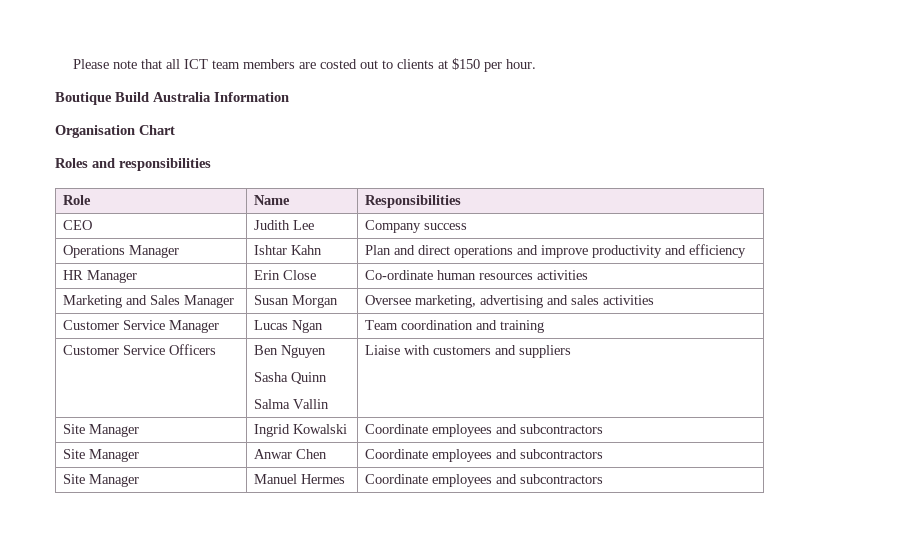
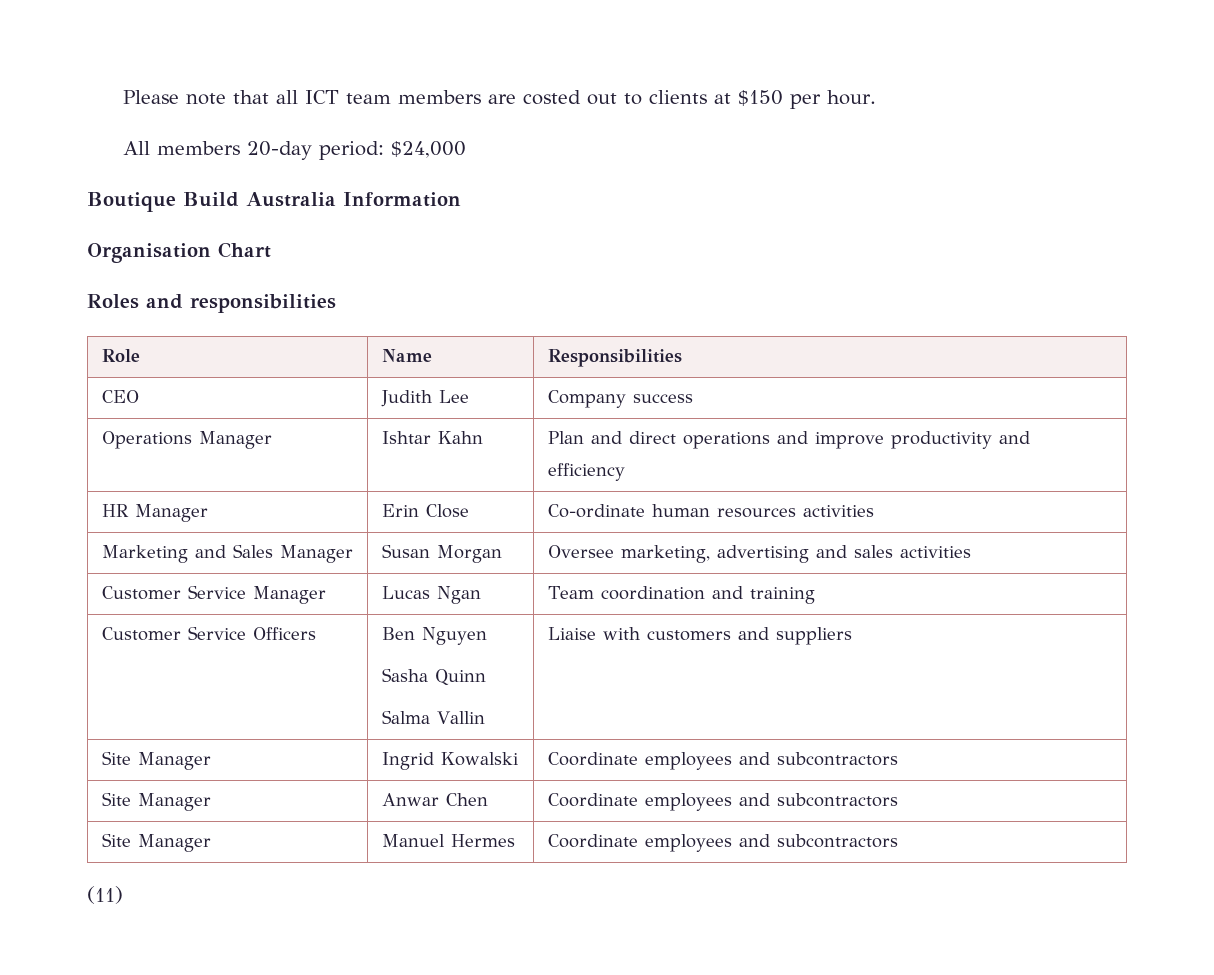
+ All members 20-day period: $24,000
+ (11)

